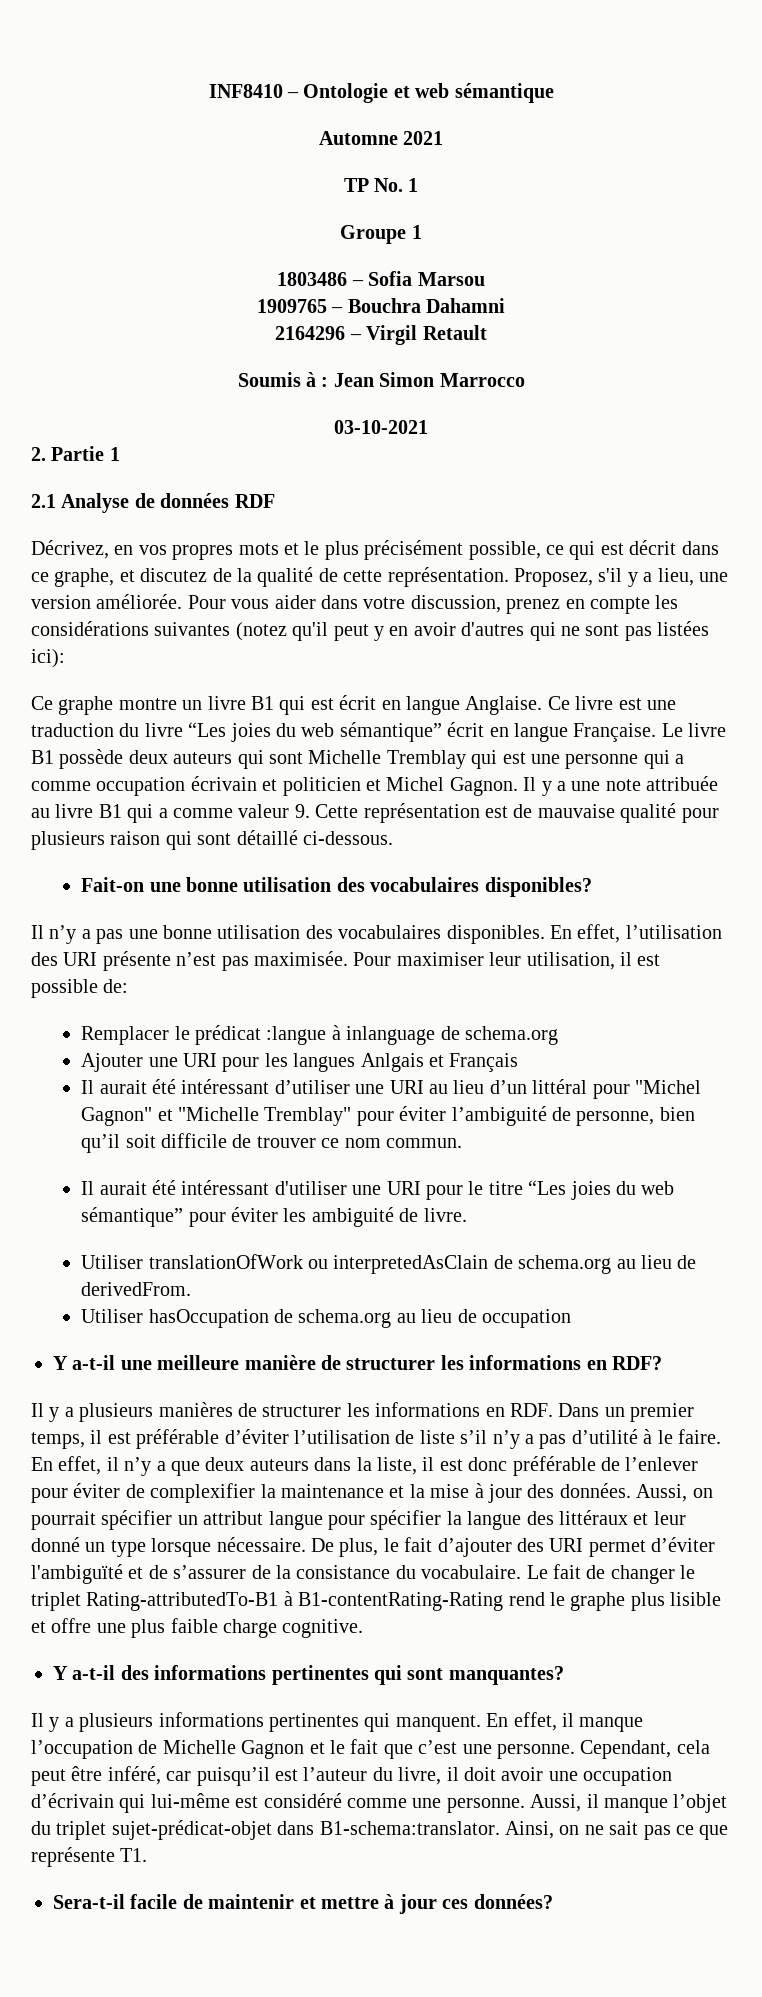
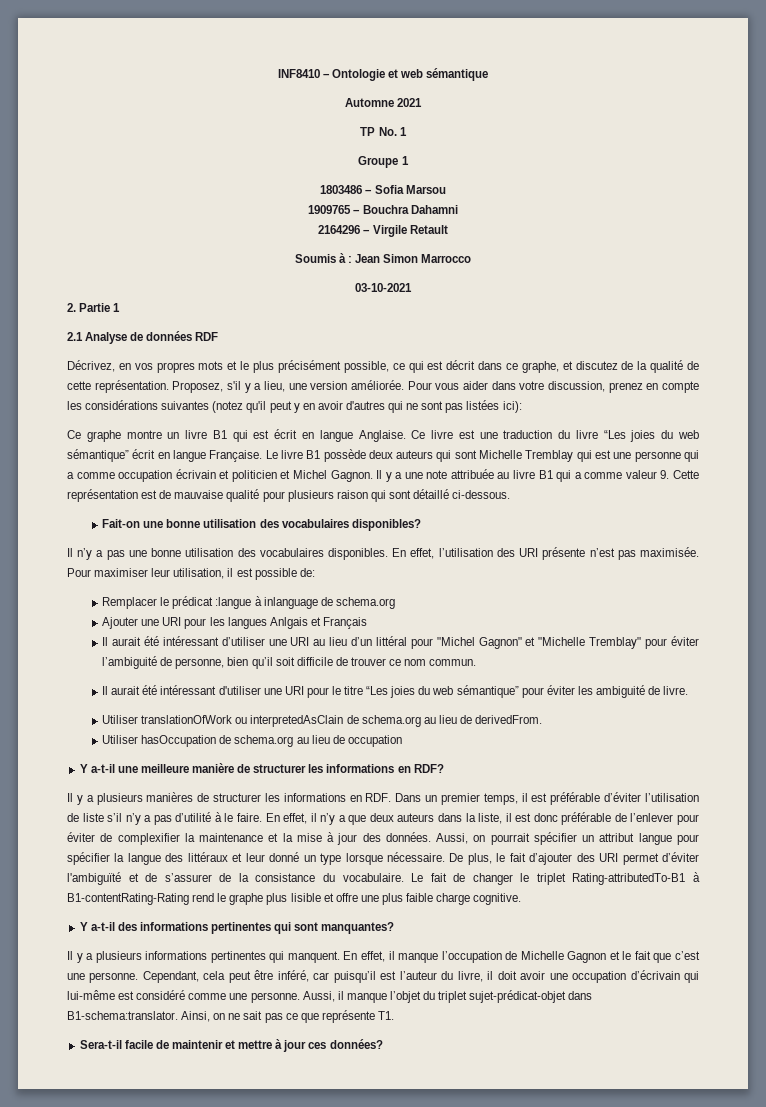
- 2164296 – Virgil Retault
+ 2164296 – Virgile Retault

